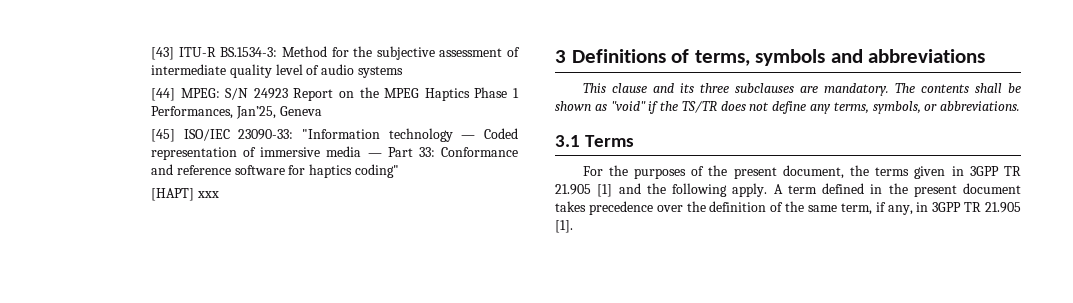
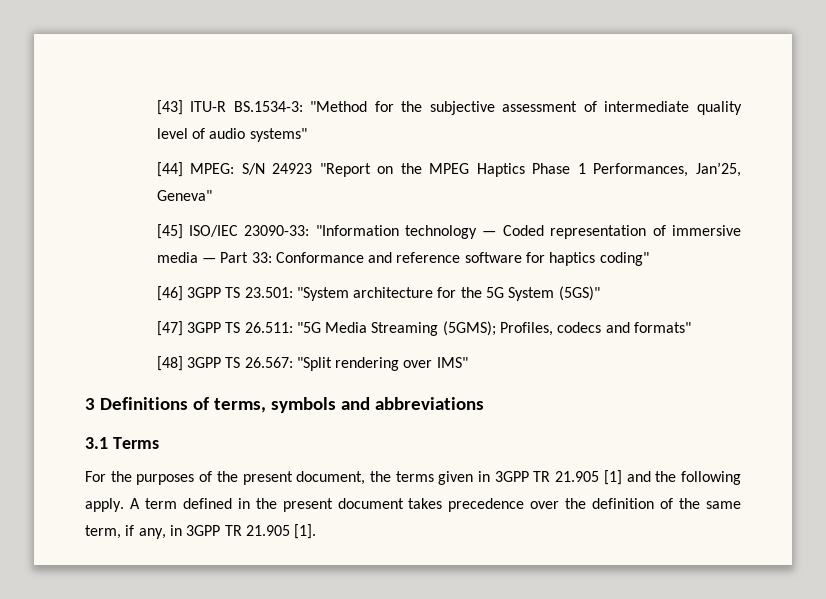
- [43] ITU-R BS.1534-3: Method for the subjective assessment of intermediate quality level of audio systems
+ [43] ITU-R BS.1534-3: "Method for the subjective assessment of intermediate quality level of audio systems"
- [44] MPEG: S/N 24923 Report on the MPEG Haptics Phase 1 Performances, Jan’25, Geneva
+ [44] MPEG: S/N 24923 "Report on the MPEG Haptics Phase 1 Performances, Jan’25, Geneva"
- [HAPT] xxx
+ [46] 3GPP TS 23.501: "System architecture for the 5G System (5GS)"
+ [47] 3GPP TS 26.511: "5G Media Streaming (5GMS); Profiles, codecs and formats"
+ [48] 3GPP TS 26.567: "Split rendering over IMS"
- This clause and its three subclauses are mandatory. The contents shall be shown as "void" if the TS/TR does not define any terms, symbols, or abbreviations.

